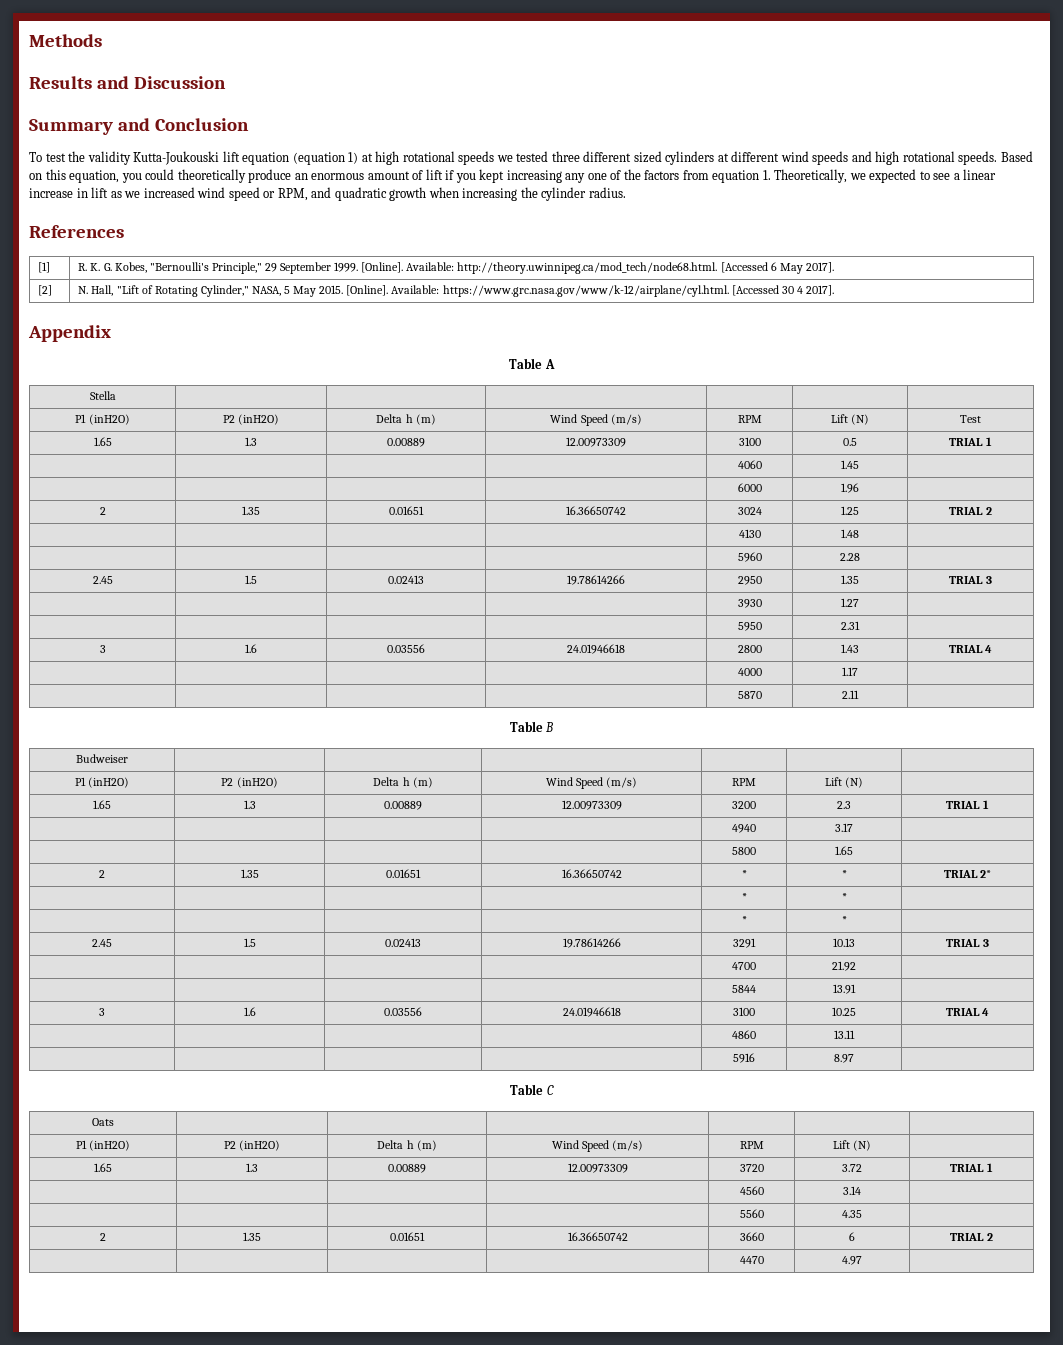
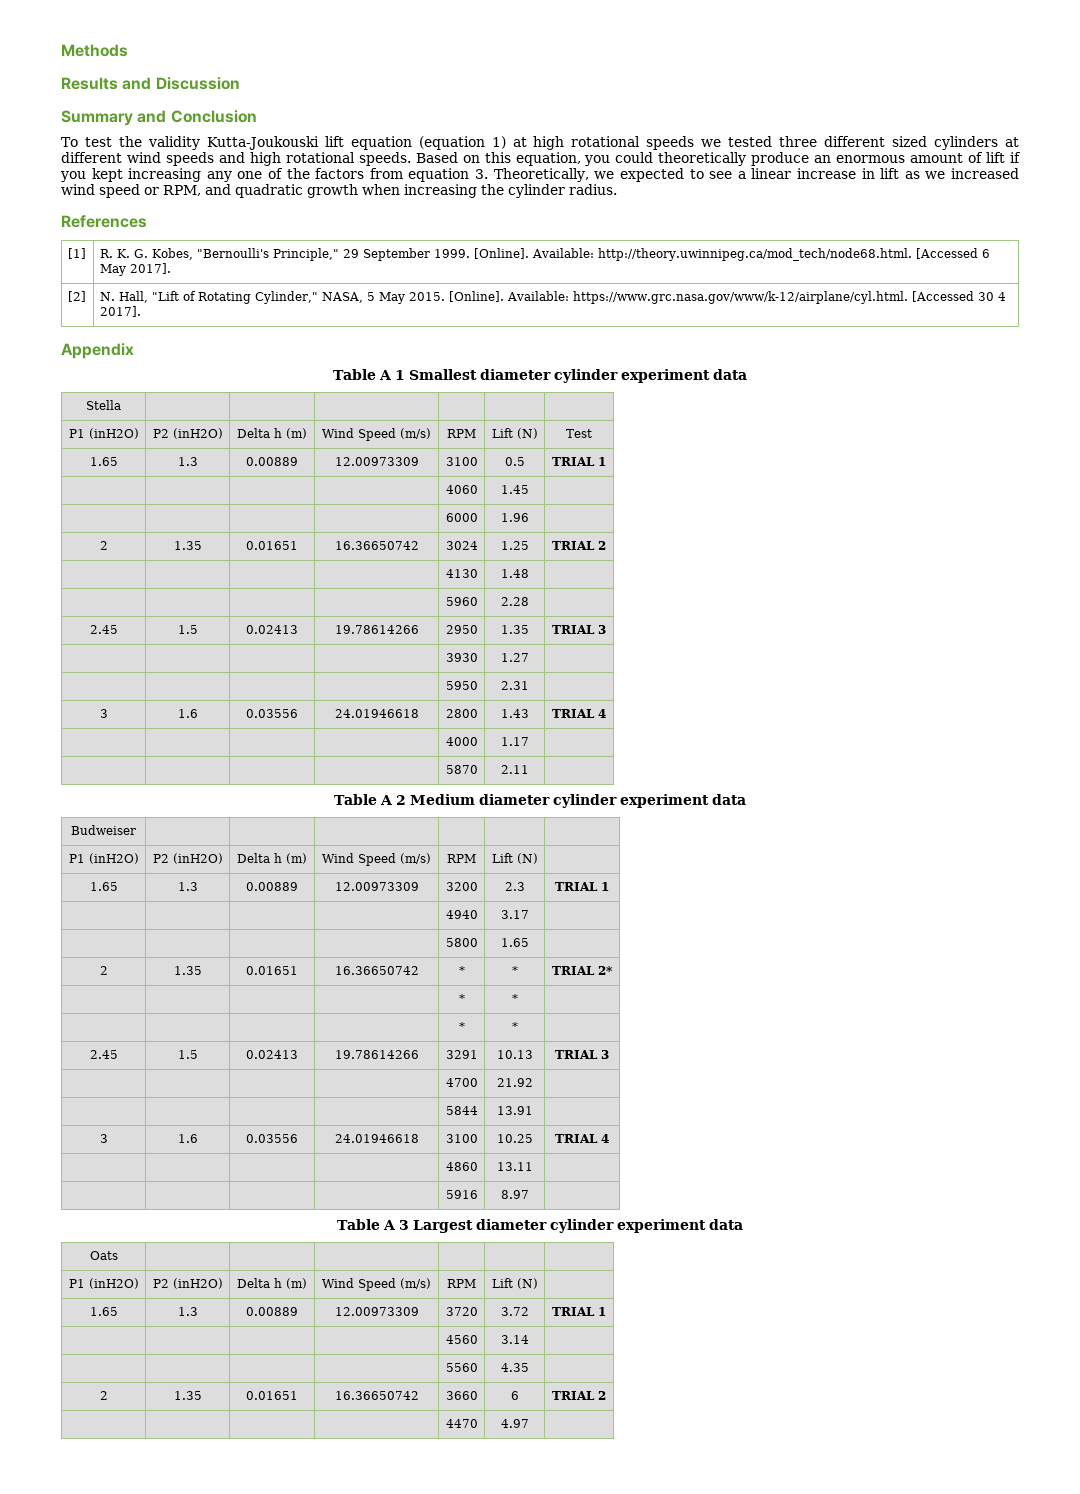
- Based on this equation, you could theoretically produce an enormous amount of lift if you kept increasing any one of the factors from equation 1. Theoretically, we expected to see a linear increase in lift as we increased wind speed or RPM, and quadratic growth when increasing the cylinder radius.
+ Based on this equation, you could theoretically produce an enormous amount of lift if you kept increasing any one of the factors from equation 3. Theoretically, we expected to see a linear increase in lift as we increased wind speed or RPM, and quadratic growth when increasing the cylinder radius.
- Table A
+ Table A 1 Smallest diameter cylinder experiment data
- Table B
+ Table A 2 Medium diameter cylinder experiment data
- Table C
+ Table A 3 Largest diameter cylinder experiment data

